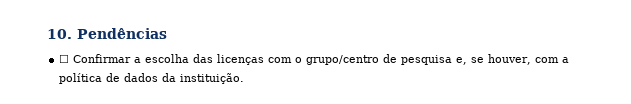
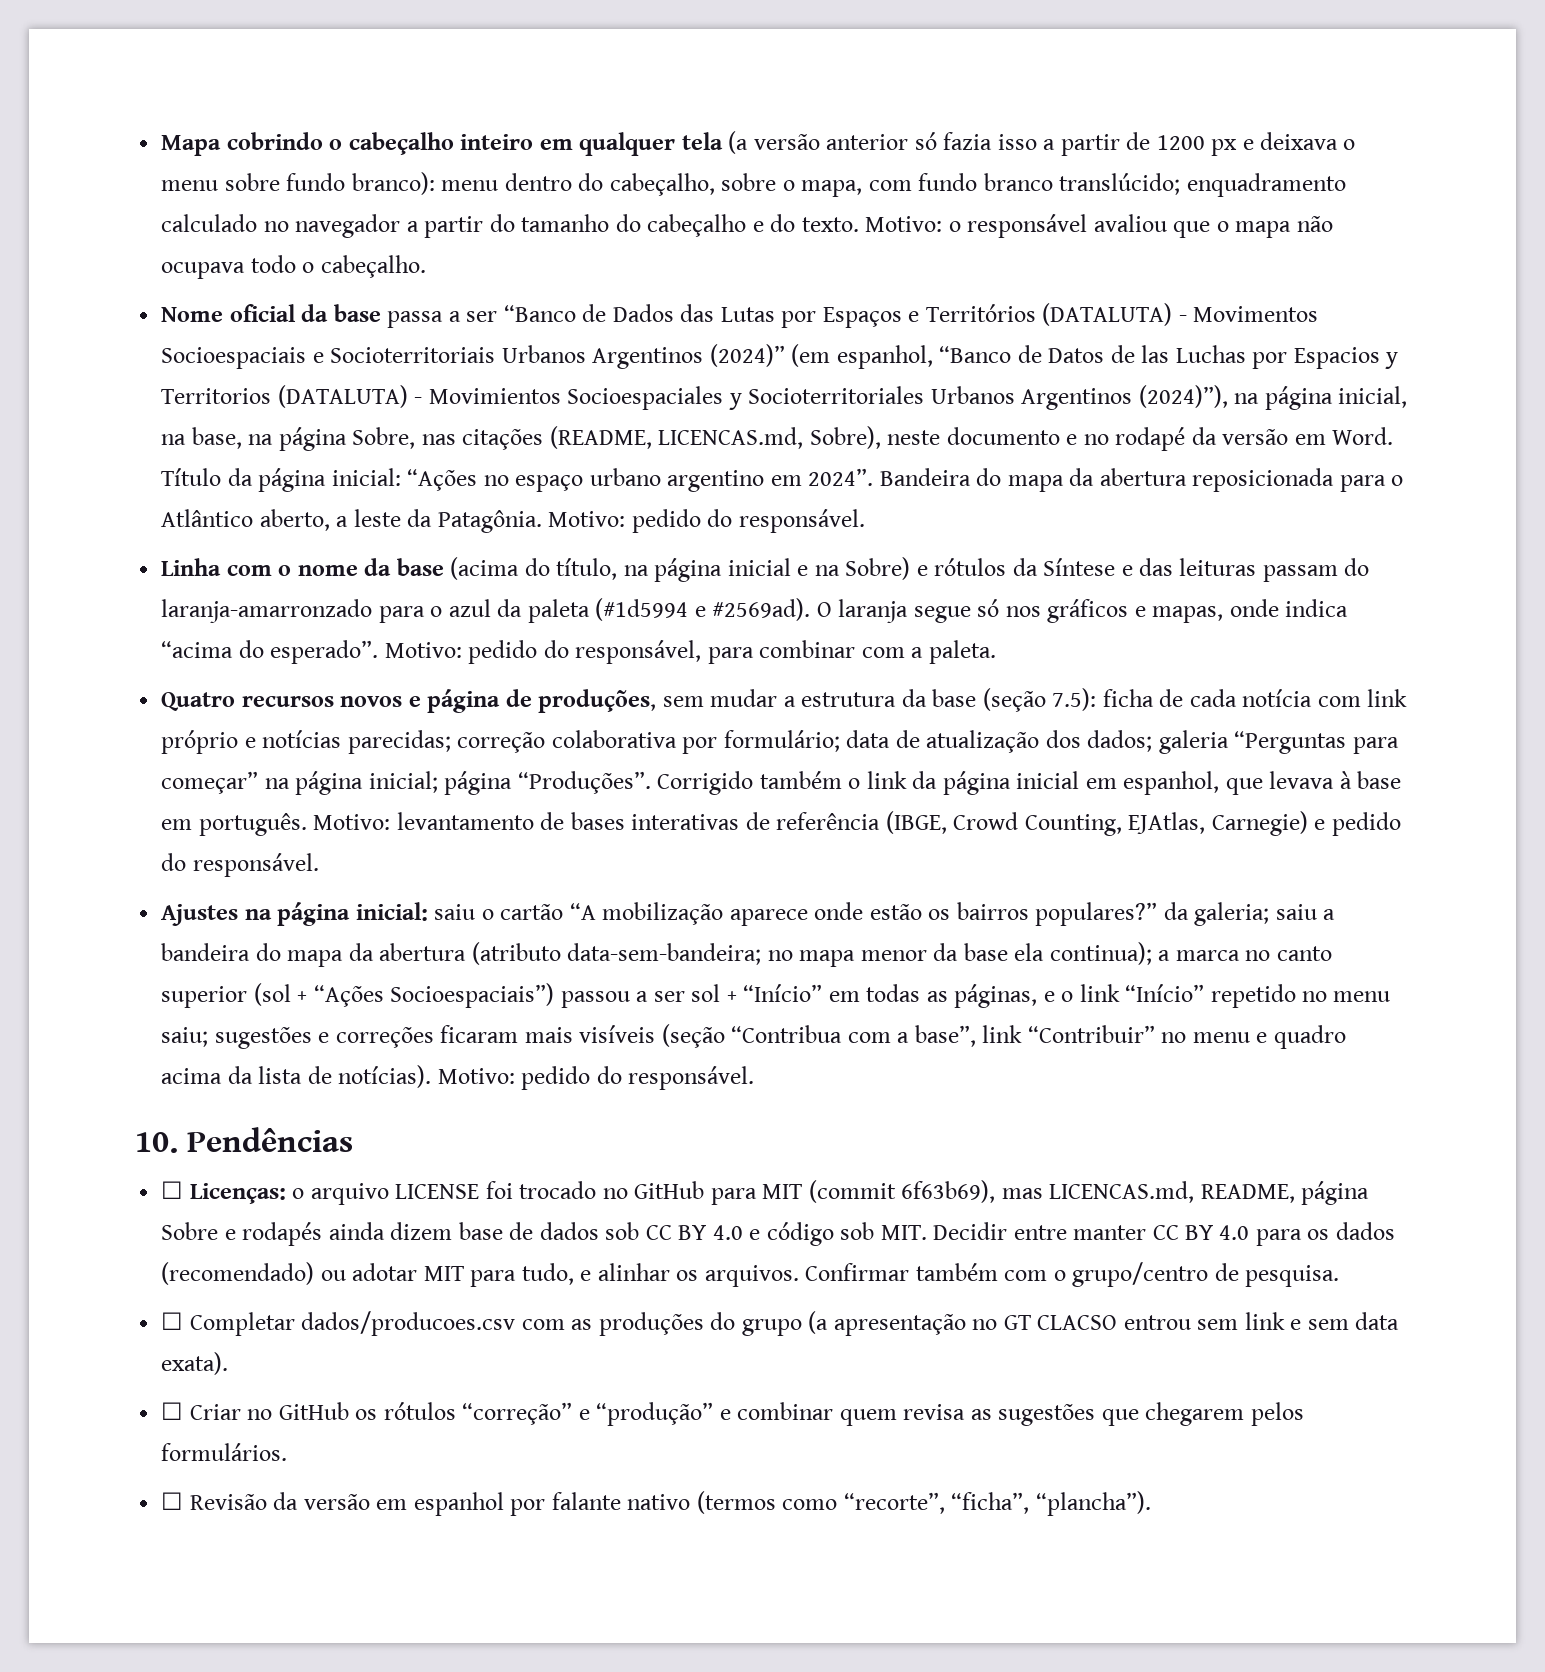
+ Mapa cobrindo o cabeçalho inteiro em qualquer tela (a versão anterior só fazia isso a partir de 1200 px e deixava o menu sobre fundo branco): menu dentro do cabeçalho, sobre o mapa, com fundo branco translúcido; enquadramento calculado no navegador a partir do tamanho do cabeçalho e do texto. Motivo: o responsável avaliou que o mapa não ocupava todo o cabeçalho.
+ Nome oficial da base passa a ser “Banco de Dados das Lutas por Espaços e Territórios (DATALUTA) - Movimentos Socioespaciais e Socioterritoriais Urbanos Argentinos (2024)” (em espanhol, “Banco de Datos de las Luchas por Espacios y Territorios (DATALUTA) - Movimientos Socioespaciales y Socioterritoriales Urbanos Argentinos (2024)”), na página inicial, na base, na página Sobre, nas citações (README, LICENCAS.md, Sobre), neste documento e no rodapé da versão em Word. Título da página inicial: “Ações no espaço urbano argentino em 2024”. Bandeira do mapa da abertura reposicionada para o Atlântico aberto, a leste da Patagônia. Motivo: pedido do responsável.
+ Linha com o nome da base (acima do título, na página inicial e na Sobre) e rótulos da Síntese e das leituras passam do laranja-amarronzado para o azul da paleta (#1d5994 e #2569ad). O laranja segue só nos gráficos e mapas, onde indica “acima do esperado”. Motivo: pedido do responsável, para combinar com a paleta.
+ Quatro recursos novos e página de produções, sem mudar a estrutura da base (seção 7.5): ficha de cada notícia com link próprio e notícias parecidas; correção colaborativa por formulário; data de atualização dos dados; galeria “Perguntas para começar” na página inicial; página “Produções”. Corrigido também o link da página inicial em espanhol, que levava à base em português. Motivo: levantamento de bases interativas de referência (IBGE, Crowd Counting, EJAtlas, Carnegie) e pedido do responsável.
+ Ajustes na página inicial: saiu o cartão “A mobilização aparece onde estão os bairros populares?” da galeria; saiu a bandeira do mapa da abertura (atributo data-sem-bandeira; no mapa menor da base ela continua); a marca no canto superior (sol + “Ações Socioespaciais”) passou a ser sol + “Início” em todas as páginas, e o link “Início” repetido no menu saiu; sugestões e correções ficaram mais visíveis (seção “Contribua com a base”, link “Contribuir” no menu e quadro acima da lista de notícias). Motivo: pedido do responsável.
  10. Pendências
- ☐ Confirmar a escolha das licenças com o grupo/centro de pesquisa e, se houver, com a política de dados da instituição.
+ ☐ Licenças: o arquivo LICENSE foi trocado no GitHub para MIT (commit 6f63b69), mas LICENCAS.md, README, página Sobre e rodapés ainda dizem base de dados sob CC BY 4.0 e código sob MIT. Decidir entre manter CC BY 4.0 para os dados (recomendado) ou adotar MIT para tudo, e alinhar os arquivos. Confirmar também com o grupo/centro de pesquisa.
+ ☐ Completar dados/producoes.csv com as produções do grupo (a apresentação no GT CLACSO entrou sem link e sem data exata).
+ ☐ Criar no GitHub os rótulos “correção” e “produção” e combinar quem revisa as sugestões que chegarem pelos formulários.
+ ☐ Revisão da versão em espanhol por falante nativo (termos como “recorte”, “ficha”, “plancha”).

